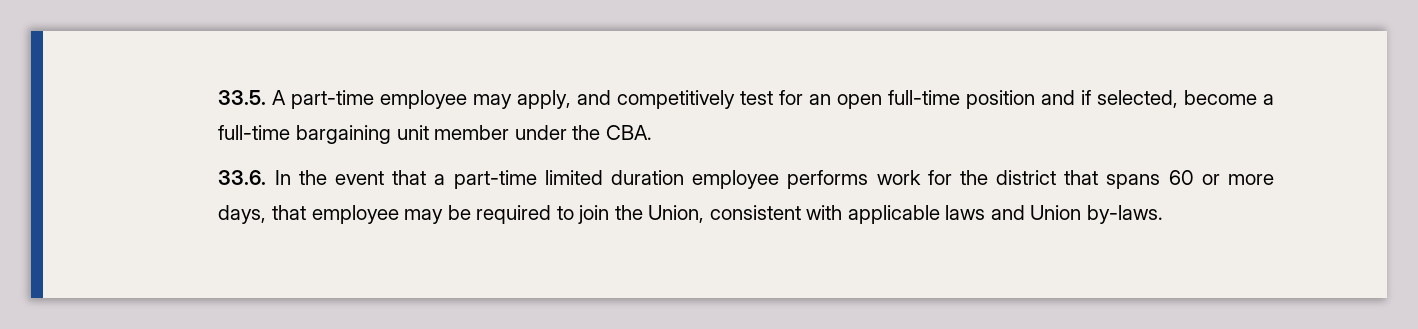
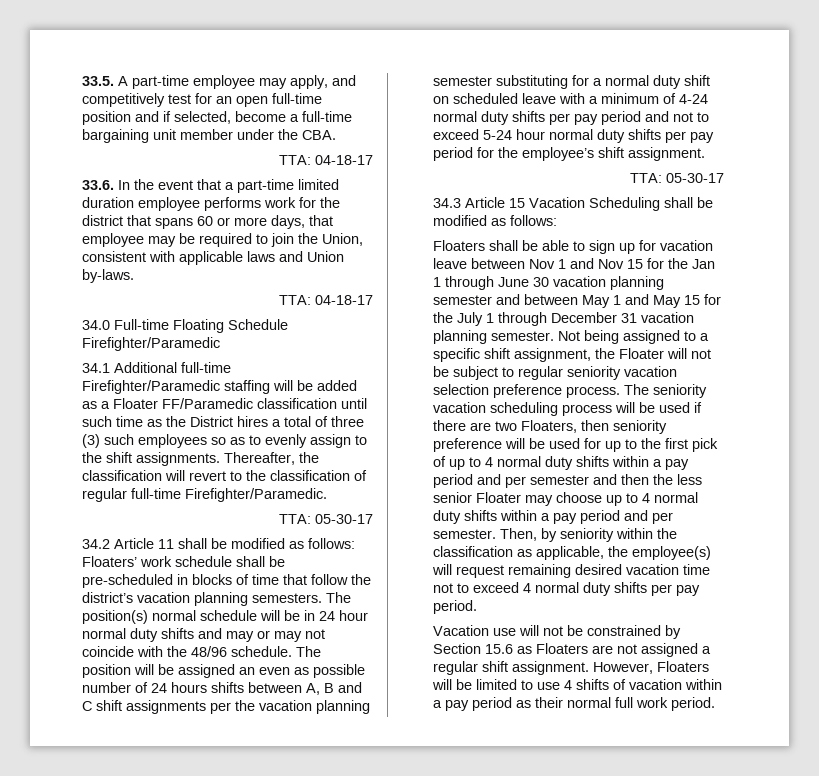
  33.5. A part-time employee may apply, and competitively test for an open full-time position and if selected, become a full-time bargaining unit member under the CBA.
+ TTA: 04-18-17
  33.6. In the event that a part-time limited duration employee performs work for the district that spans 60 or more days, that employee may be required to join the Union, consistent with applicable laws and Union by-laws.
+ TTA: 04-18-17
+ 34.0 Full-time Floating Schedule Firefighter/Paramedic
+ 34.1 Additional full-time Firefighter/Paramedic staffing will be added as a Floater FF/Paramedic classification until such time as the District hires a total of three (3) such employees so as to evenly assign to the shift assignments. Thereafter, the classification will revert to the classification of regular full-time Firefighter/Paramedic.
+ TTA: 05-30-17
+ 34.2 Article 11 shall be modified as follows: Floaters’ work schedule shall be pre-scheduled in blocks of time that follow the district’s vacation planning semesters. The position(s) normal schedule will be in 24 hour normal duty shifts and may or may not coincide with the 48/96 schedule. The position will be assigned an even as possible number of 24 hours shifts between A, B and C shift assignments per the vacation planning semester substituting for a normal duty shift on scheduled leave with a minimum of 4-24 normal duty shifts per pay period and not to exceed 5-24 hour normal duty shifts per pay period for the employee’s shift assignment.
+ TTA: 05-30-17
+ 34.3 Article 15 Vacation Scheduling shall be modified as follows:
+ Floaters shall be able to sign up for vacation leave between Nov 1 and Nov 15 for the Jan 1 through June 30 vacation planning semester and between May 1 and May 15 for the July 1 through December 31 vacation planning semester. Not being assigned to a specific shift assignment, the Floater will not be subject to regular seniority vacation selection preference process. The seniority vacation scheduling process will be used if there are two Floaters, then seniority preference will be used for up to the first pick of up to 4 normal duty shifts within a pay period and per semester and then the less senior Floater may choose up to 4 normal duty shifts within a pay period and per semester. Then, by seniority within the classification as applicable, the employee(s) will request remaining desired vacation time not to exceed 4 normal duty shifts per pay period.
+ Vacation use will not be constrained by Section 15.6 as Floaters are not assigned a regular shift assignment. However, Floaters will be limited to use 4 shifts of vacation within a pay period as their normal full work period.

